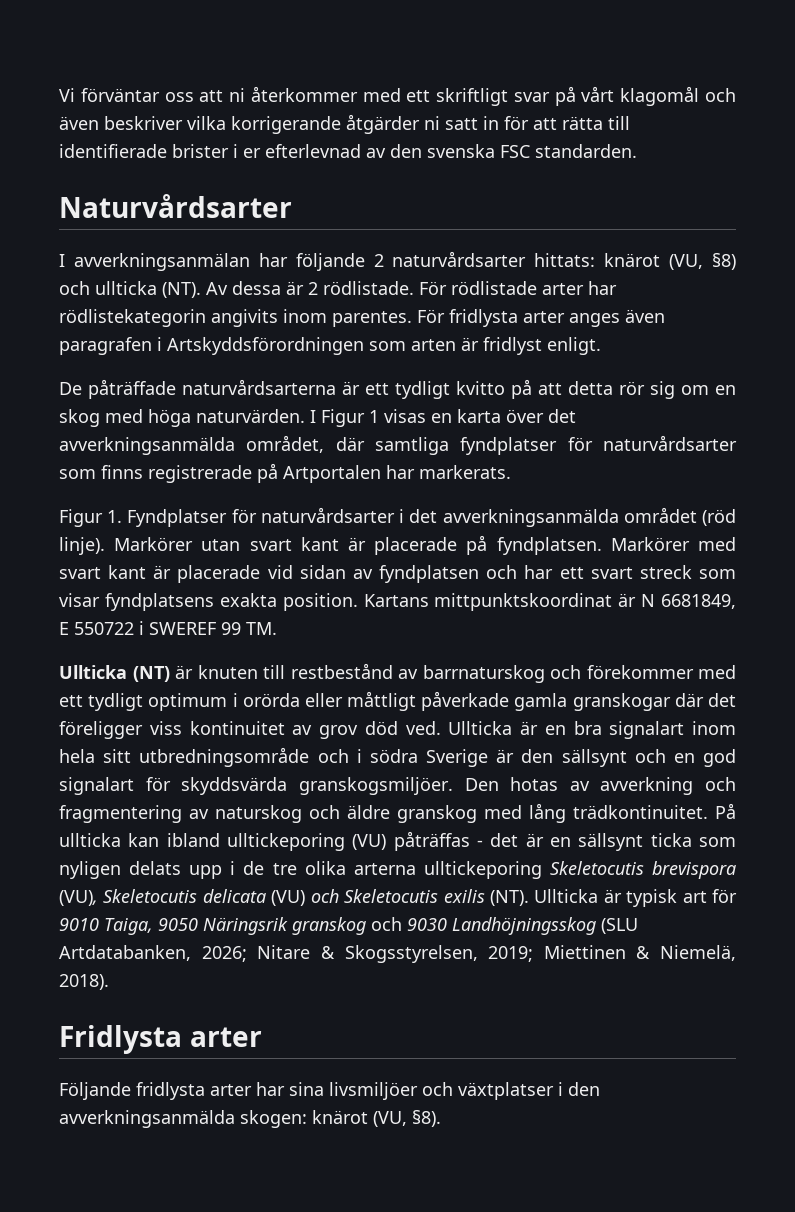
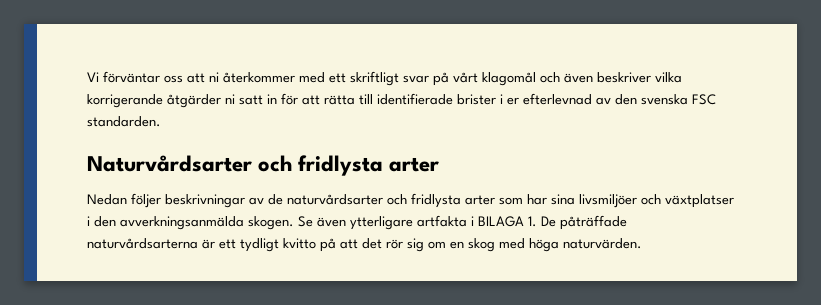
- Naturvårdsarter
- I avverkningsanmälan har följande 2 naturvårdsarter hittats: knärot (VU, §8) och ullticka (NT). Av dessa är 2 rödlistade. För rödlistade arter har rödlistekategorin angivits inom parentes. För fridlysta arter anges även paragrafen i Artskyddsförordningen som arten är fridlyst enligt.
- De påträffade naturvårdsarterna är ett tydligt kvitto på att detta rör sig om en skog med höga naturvärden. I Figur 1 visas en karta över det avverkningsanmälda området, där samtliga fyndplatser för naturvårdsarter som finns registrerade på Artportalen har markerats.
- Figur 1. Fyndplatser för naturvårdsarter i det avverkningsanmälda området (röd linje). Markörer utan svart kant är placerade på fyndplatsen. Markörer med svart kant är placerade vid sidan av fyndplatsen och har ett svart streck som visar fyndplatsens exakta position. Kartans mittpunktskoordinat är N 6681849, E 550722 i SWEREF 99 TM.
- Ullticka (NT) är knuten till restbestånd av barrnaturskog och förekommer med ett tydligt optimum i orörda eller måttligt påverkade gamla granskogar där det föreligger viss kontinuitet av grov död ved. Ullticka är en bra signalart inom hela sitt utbredningsområde och i södra Sverige är den sällsynt och en god signalart för skyddsvärda granskogsmiljöer. Den hotas av avverkning och fragmentering av naturskog och äldre granskog med lång trädkontinuitet. På ullticka kan ibland ulltickeporing (VU) påträffas - det är en sällsynt ticka som nyligen delats upp i de tre olika arterna ulltickeporing Skeletocutis brevispora (VU), Skeletocutis delicata (VU) och Skeletocutis exilis (NT). Ullticka är typisk art för 9010 Taiga, 9050 Näringsrik granskog och 9030 Landhöjningsskog (SLU Artdatabanken, 2026; Nitare & Skogsstyrelsen, 2019; Miettinen & Niemelä, 2018).
- Fridlysta arter
- Följande fridlysta arter har sina livsmiljöer och växtplatser i den avverkningsanmälda skogen: knärot (VU, §8).
+ Naturvårdsarter och fridlysta arter
+ Nedan följer beskrivningar av de naturvårdsarter och fridlysta arter som har sina livsmiljöer och växtplatser i den avverkningsanmälda skogen. Se även ytterligare artfakta i BILAGA 1. De påträffade naturvårdsarterna är ett tydligt kvitto på att det rör sig om en skog med höga naturvärden.

